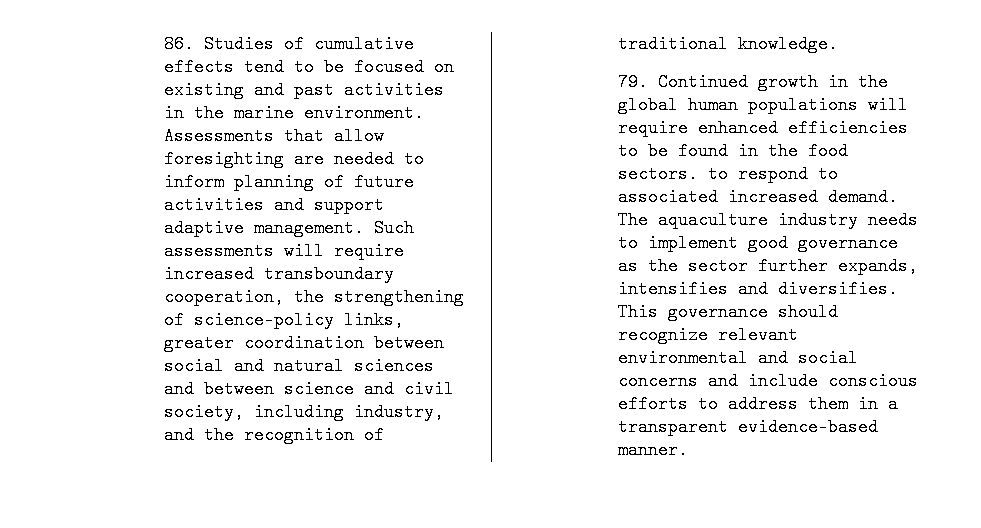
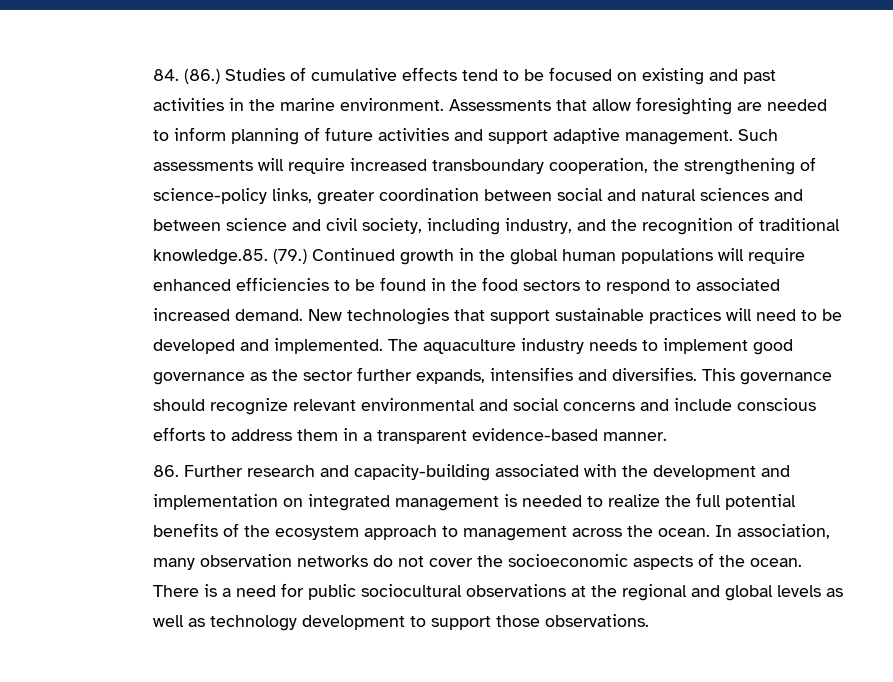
- 86. Studies of cumulative effects tend to be focused on existing and past activities in the marine environment.
+ 84. (86.) Studies of cumulative effects tend to be focused on existing and past activities in the marine environment.
- Such assessments will require increased transboundary cooperation, the strengthening of science-policy links, greater coordination between social and natural sciences and between science and civil society, including industry, and the recognition of traditional knowledge.
- 79. Continued growth in the global human populations will require enhanced efficiencies to be found in the food sectors. to respond to associated increased demand.
+ Such assessments will require increased transboundary cooperation, the strengthening of science-policy links, greater coordination between social and natural sciences and between science and civil society, including industry, and the recognition of traditional knowledge.85. (79.) Continued growth in the global human populations will require enhanced efficiencies to be found in the food sectors to respond to associated increased demand.
+ New technologies that support sustainable practices will need to be developed and implemented.
+ 86. Further research and capacity-building associated with the development and implementation on integrated management is needed to realize the full potential benefits of the ecosystem approach to management across the ocean. In association, many observation networks do not cover the socioeconomic aspects of the ocean. There is a need for public sociocultural observations at the regional and global levels as well as technology development to support those observations.

